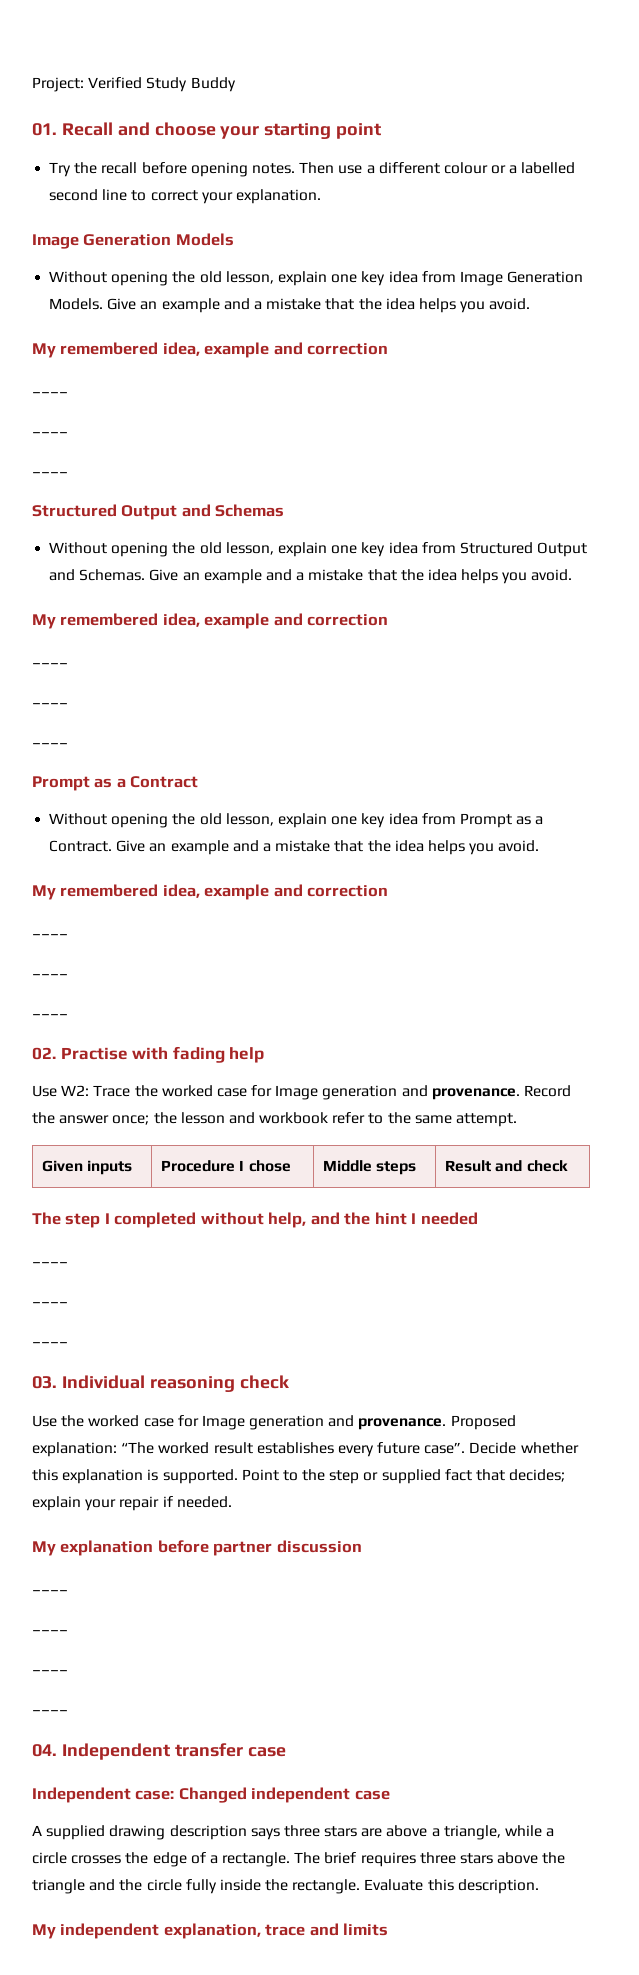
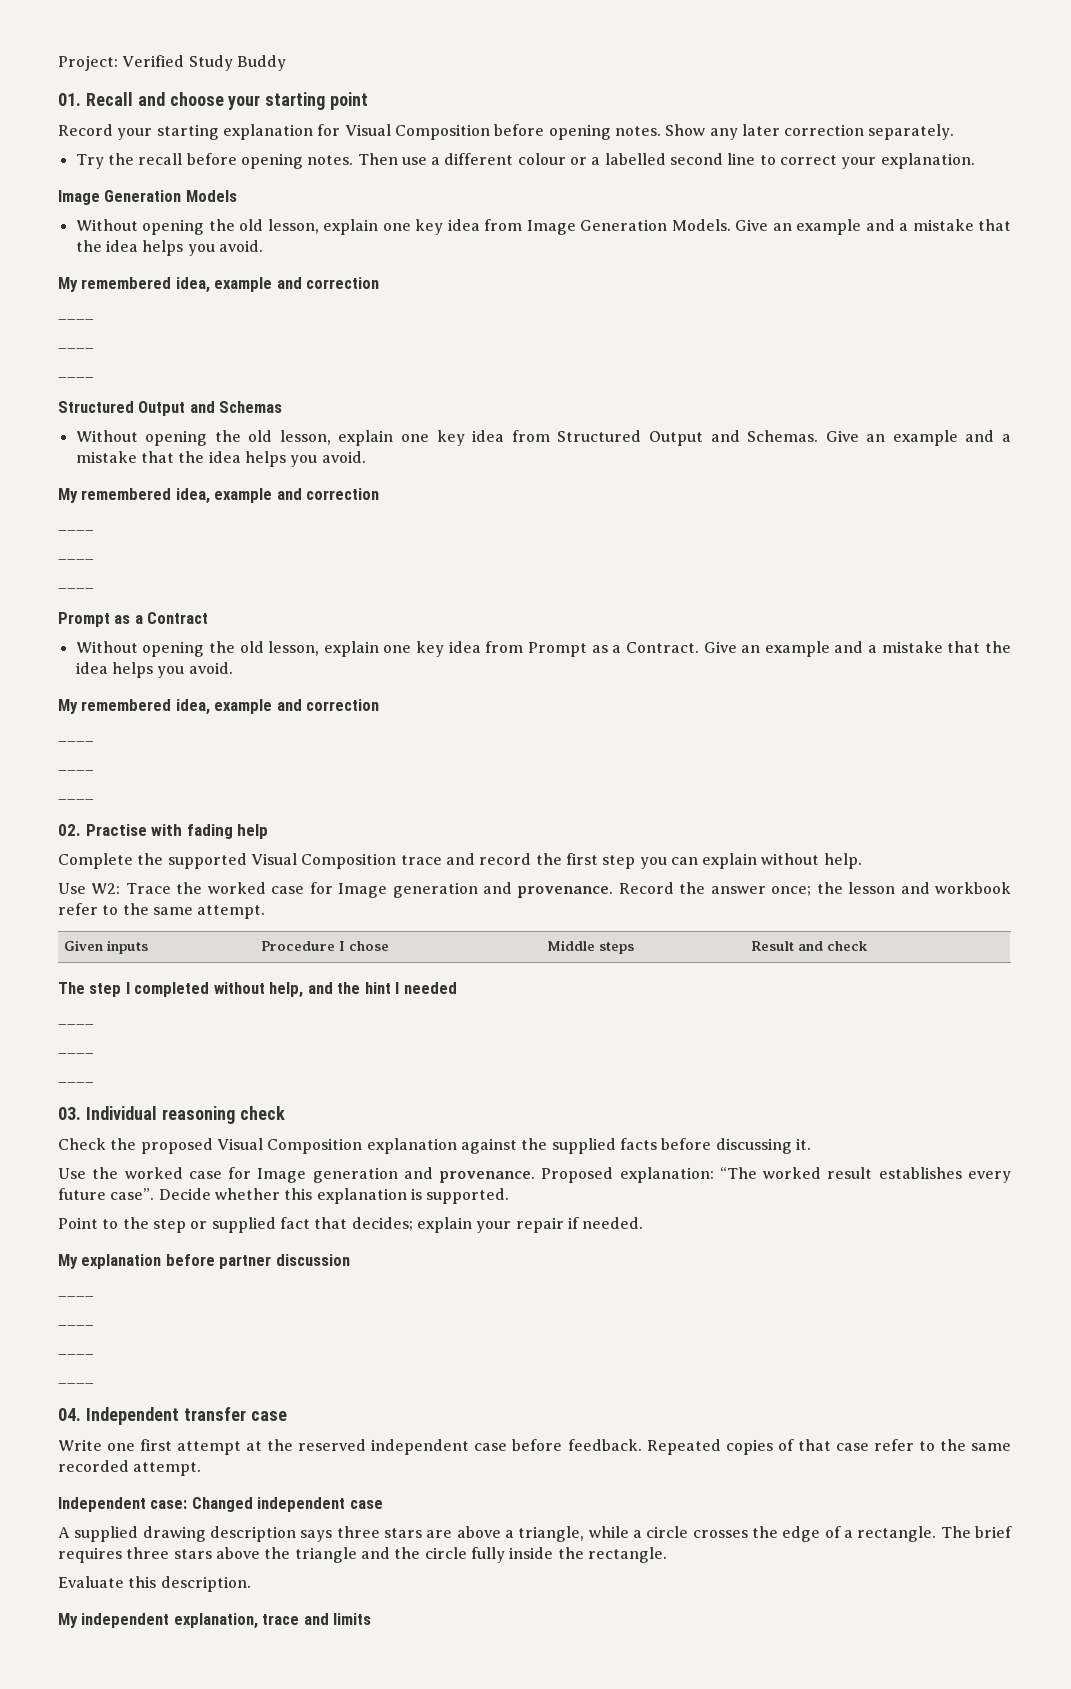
+ Record your starting explanation for Visual Composition before opening notes. Show any later correction separately.
+ Complete the supported Visual Composition trace and record the first step you can explain without help.
+ Check the proposed Visual Composition explanation against the supplied facts before discussing it.
- Decide whether this explanation is supported. Point to the step or supplied fact that decides; explain your repair if needed.
+ Decide whether this explanation is supported.
+ Point to the step or supplied fact that decides; explain your repair if needed.
+ Write one first attempt at the reserved independent case before feedback. Repeated copies of that case refer to the same recorded attempt.
- The brief requires three stars above the triangle and the circle fully inside the rectangle. Evaluate this description.
+ The brief requires three stars above the triangle and the circle fully inside the rectangle.
+ Evaluate this description.

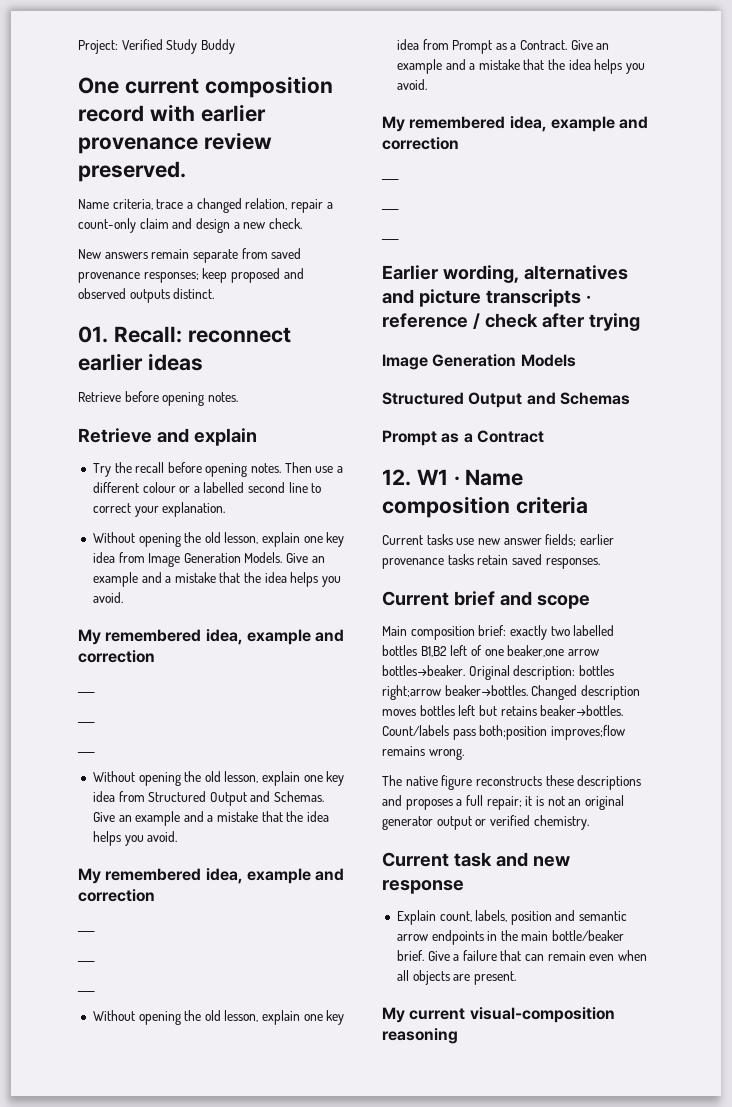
- 01. Recall and choose your starting point
- Record your starting explanation for Visual Composition before opening notes. Show any later correction separately.
+ One current composition record with earlier provenance review preserved.
+ Name criteria, trace a changed relation, repair a count-only claim and design a new check.
+ New answers remain separate from saved provenance responses; keep proposed and observed outputs distinct.
+ 01. Recall: reconnect earlier ideas
+ Retrieve before opening notes.
+ Retrieve and explain
- Image Generation Models
- Structured Output and Schemas
- Prompt as a Contract
- 02. Practise with fading help
- Complete the supported Visual Composition trace and record the first step you can explain without help.
- Use W2: Trace the worked case for Image generation and provenance. Record the answer once; the lesson and workbook refer to the same attempt.
- Given inputs | Procedure I chose | Middle steps | Result and check
- The step I completed without help, and the hint I needed
- ____
- ____
- ____
- 03. Individual reasoning check
- Check the proposed Visual Composition explanation against the supplied facts before discussing it.
- Use the worked case for Image generation and provenance. Proposed explanation: “The worked result establishes every future case”. Decide whether this explanation is supported.
- Point to the step or supplied fact that decides; explain your repair if needed.
- My explanation before partner discussion
- ____
- ____
- ____
- ____
- 04. Independent transfer case
- Write one first attempt at the reserved independent case before feedback. Repeated copies of that case refer to the same recorded attempt.
- Independent case: Changed independent case
- A supplied drawing description says three stars are above a triangle, while a circle crosses the edge of a rectangle. The brief requires three stars above the triangle and the circle fully inside the rectangle.
- Evaluate this description.
- My independent explanation, trace and limits
+ Earlier wording, alternatives and picture transcripts · reference / check after trying
+ Image Generation Models
+ Structured Output and Schemas
+ Prompt as a Contract
+ 12. W1 · Name composition criteria
+ Current tasks use new answer fields; earlier provenance tasks retain saved responses.
+ Current brief and scope
+ Main composition brief: exactly two labelled bottles B1,B2 left of one beaker,one arrow bottles→beaker. Original description: bottles right;arrow beaker→bottles. Changed description moves bottles left but retains beaker→bottles. Count/labels pass both;position improves;flow remains wrong.
+ The native figure reconstructs these descriptions and proposes a full repair; it is not an original generator output or verified chemistry.
+ Current task and new response
+ Explain count, labels, position and semantic arrow endpoints in the main bottle/beaker brief. Give a failure that can remain even when all objects are present.
+ My current visual-composition reasoning

